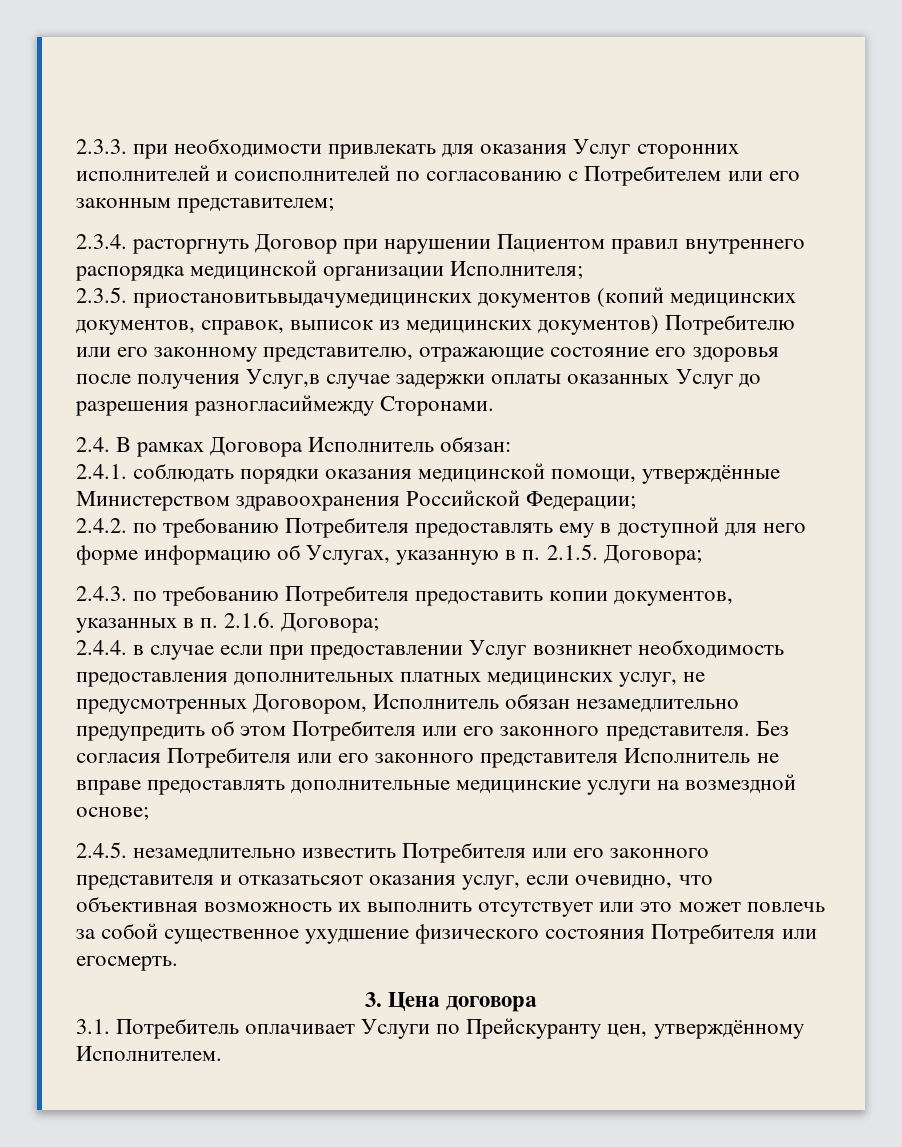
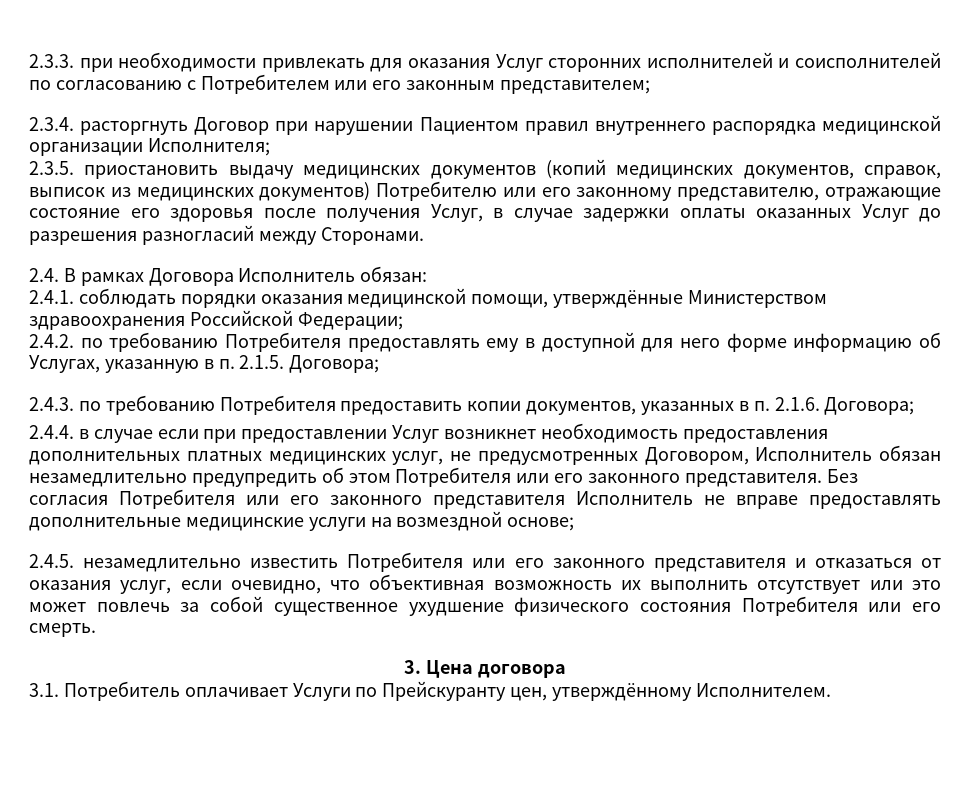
- 2.3.5. приостановитьвыдачумедицинских документов (копий медицинских документов, справок, выписок из медицинских документов) Потребителю или его законному представителю, отражающие состояние его здоровья после получения Услуг,в случае задержки оплаты оказанных Услуг до разрешения разногласиймежду Сторонами.
+ 2.3.5. приостановить выдачу медицинских документов (копий медицинских документов, справок, выписок из медицинских документов) Потребителю или его законному представителю, отражающие состояние его здоровья после получения Услуг, в случае задержки оплаты оказанных Услуг до разрешения разногласий между Сторонами.
- 2.4.5. незамедлительно известить Потребителя или его законного представителя и отказатьсяот оказания услуг, если очевидно, что объективная возможность их выполнить отсутствует или это может повлечь за собой существенное ухудшение физического состояния Потребителя или егосмерть.
+ 2.4.5. незамедлительно известить Потребителя или его законного представителя и отказаться от оказания услуг, если очевидно, что объективная возможность их выполнить отсутствует или это может повлечь за собой существенное ухудшение физического состояния Потребителя или его смерть.

